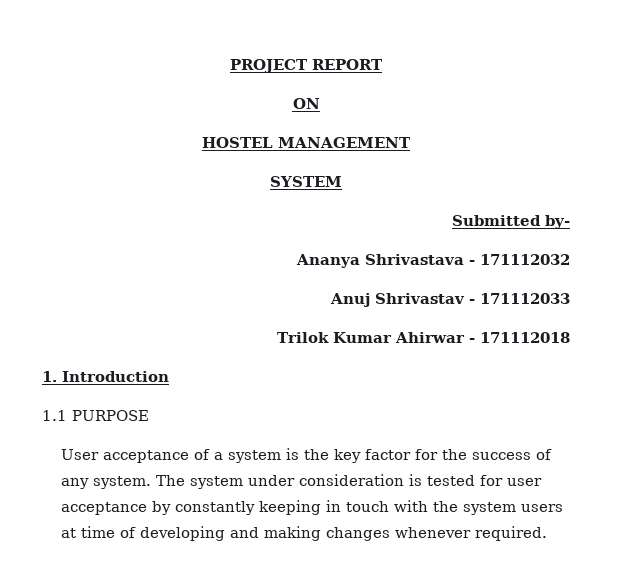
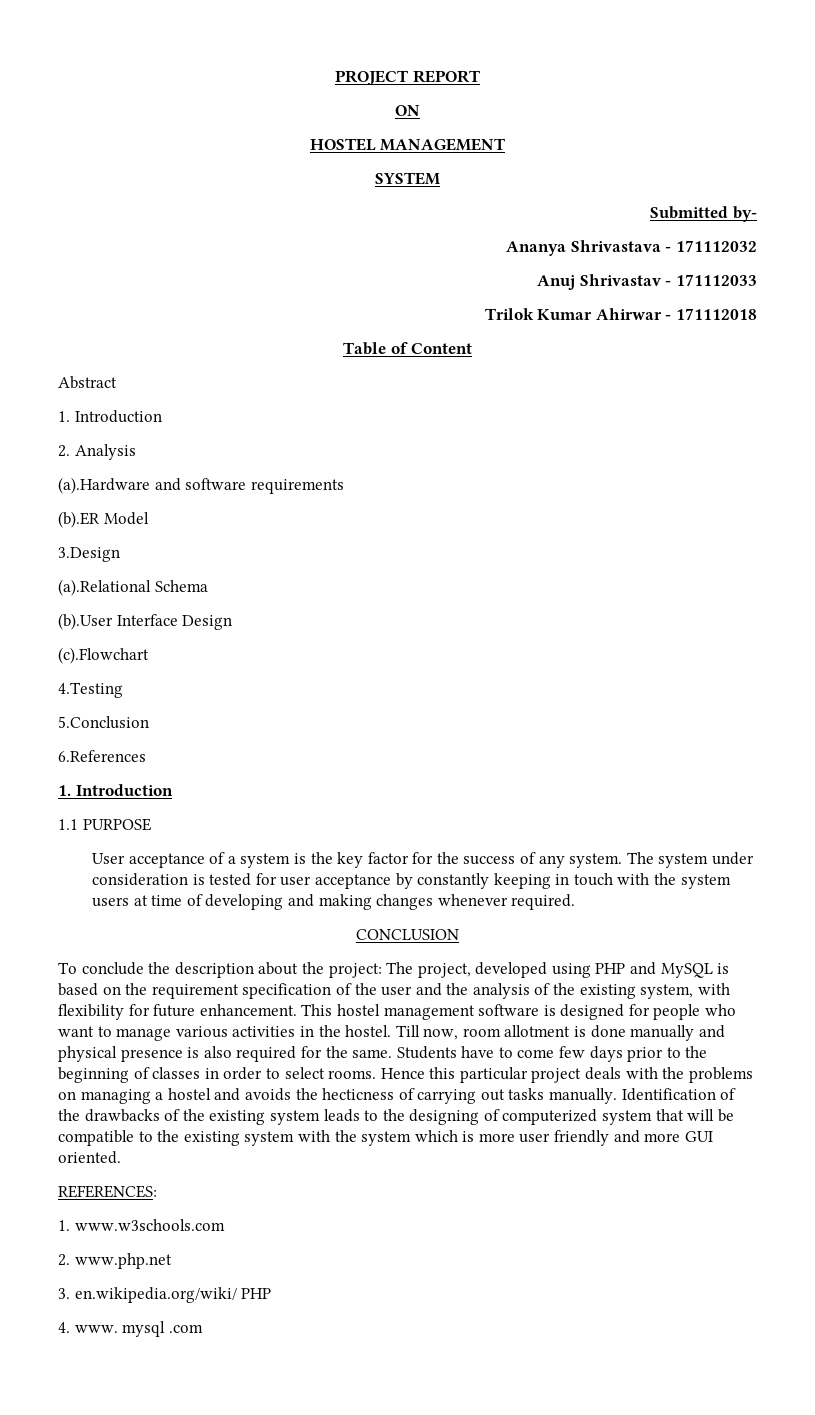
+ Table of Content
+ Abstract
+ 1. Introduction
+ 2. Analysis
+ (a).Hardware and software requirements
+ (b).ER Model
+ 3.Design
+ (a).Relational Schema
+ (b).User Interface Design
+ (c).Flowchart
+ 4.Testing
+ 5.Conclusion
+ 6.References
+ CONCLUSION
+ To conclude the description about the project: The project, developed using PHP and MySQL is based on the requirement specification of the user and the analysis of the existing system, with flexibility for future enhancement. This hostel management software is designed for people who want to manage various activities in the hostel. Till now, room allotment is done manually and physical presence is also required for the same. Students have to come few days prior to the beginning of classes in order to select rooms. Hence this particular project deals with the problems on managing a hostel and avoids the hecticness of carrying out tasks manually. Identification of the drawbacks of the existing system leads to the designing of computerized system that will be compatible to the existing system with the system which is more user friendly and more GUI oriented.
+ REFERENCES:
+ 1. www.w3schools.com
+ 2. www.php.net
+ 3. en.wikipedia.org/wiki/ PHP
+ 4. www. mysql .com

